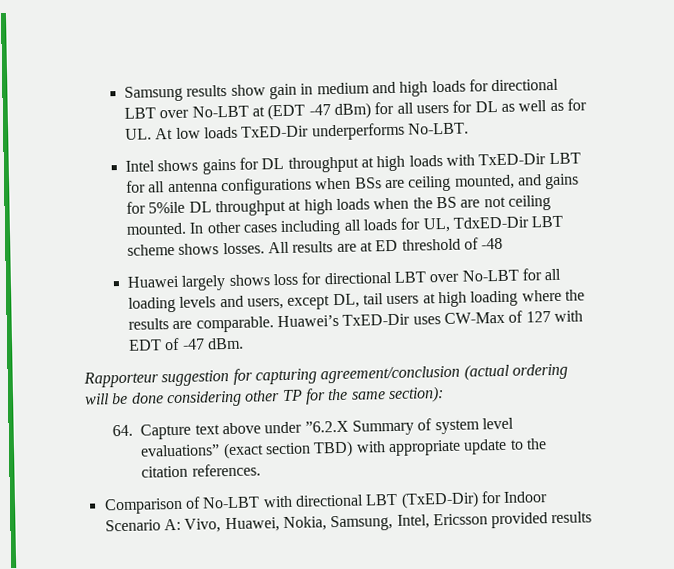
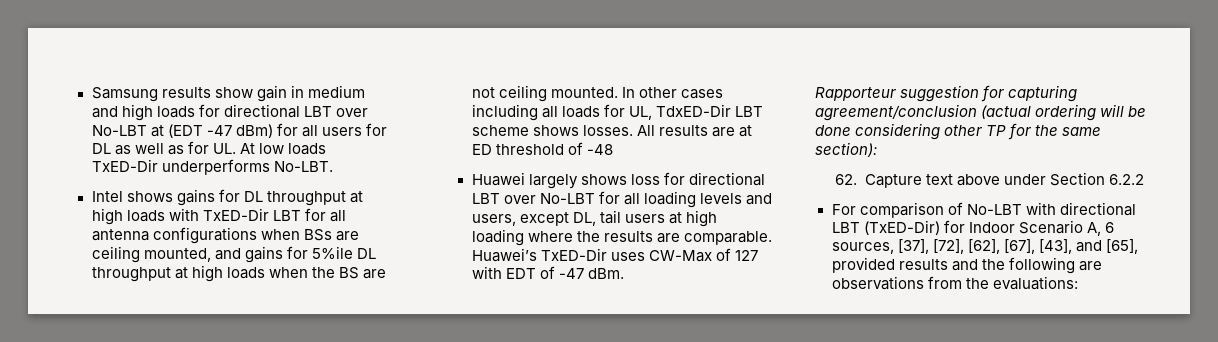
- 64. Capture text above under ”6.2.X Summary of system level evaluations” (exact section TBD) with appropriate update to the citation references.
- Comparison of No-LBT with directional LBT (TxED-Dir) for Indoor Scenario A: Vivo, Huawei, Nokia, Samsung, Intel, Ericsson provided results
+ 62. Capture text above under Section 6.2.2
+ For comparison of No-LBT with directional LBT (TxED-Dir) for Indoor Scenario A, 6 sources, [37], [72], [62], [67], [43], and [65], provided results and the following are observations from the evaluations:

